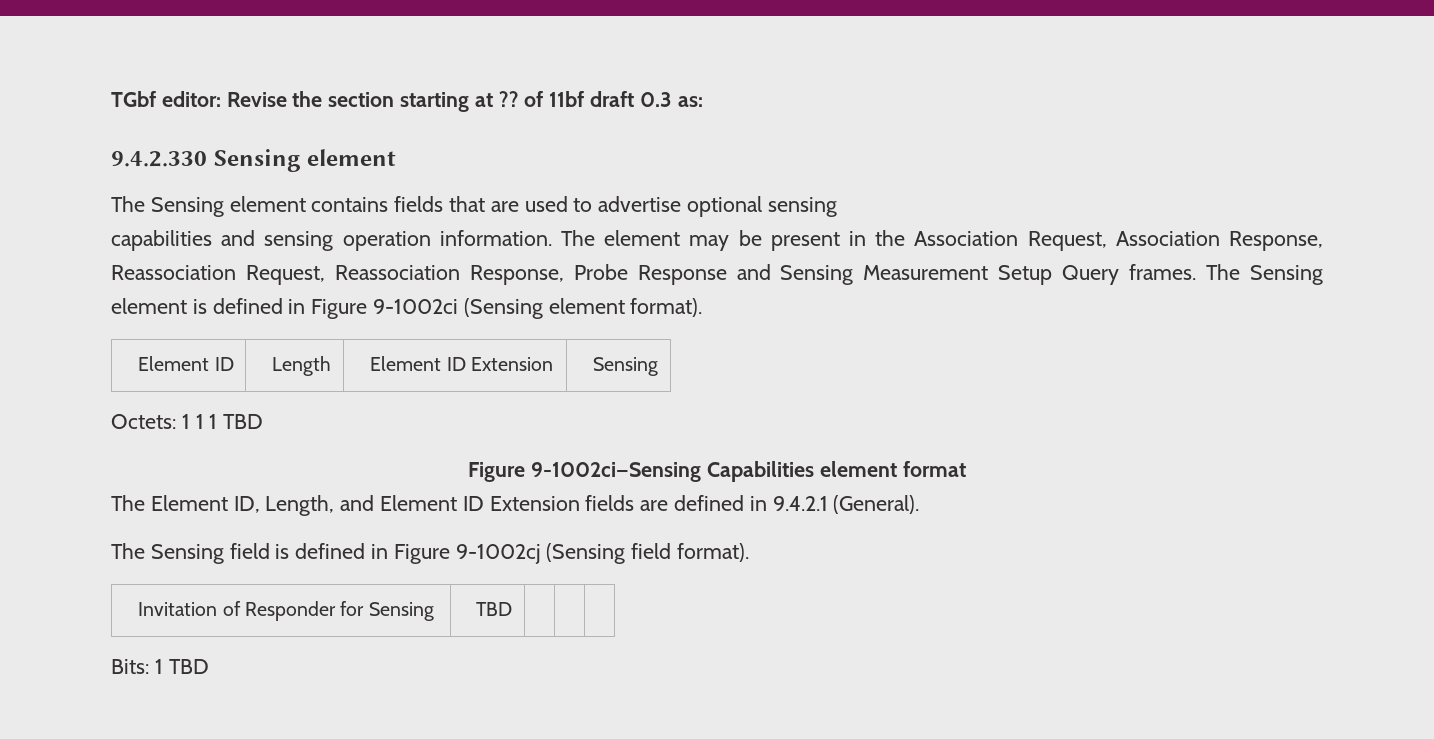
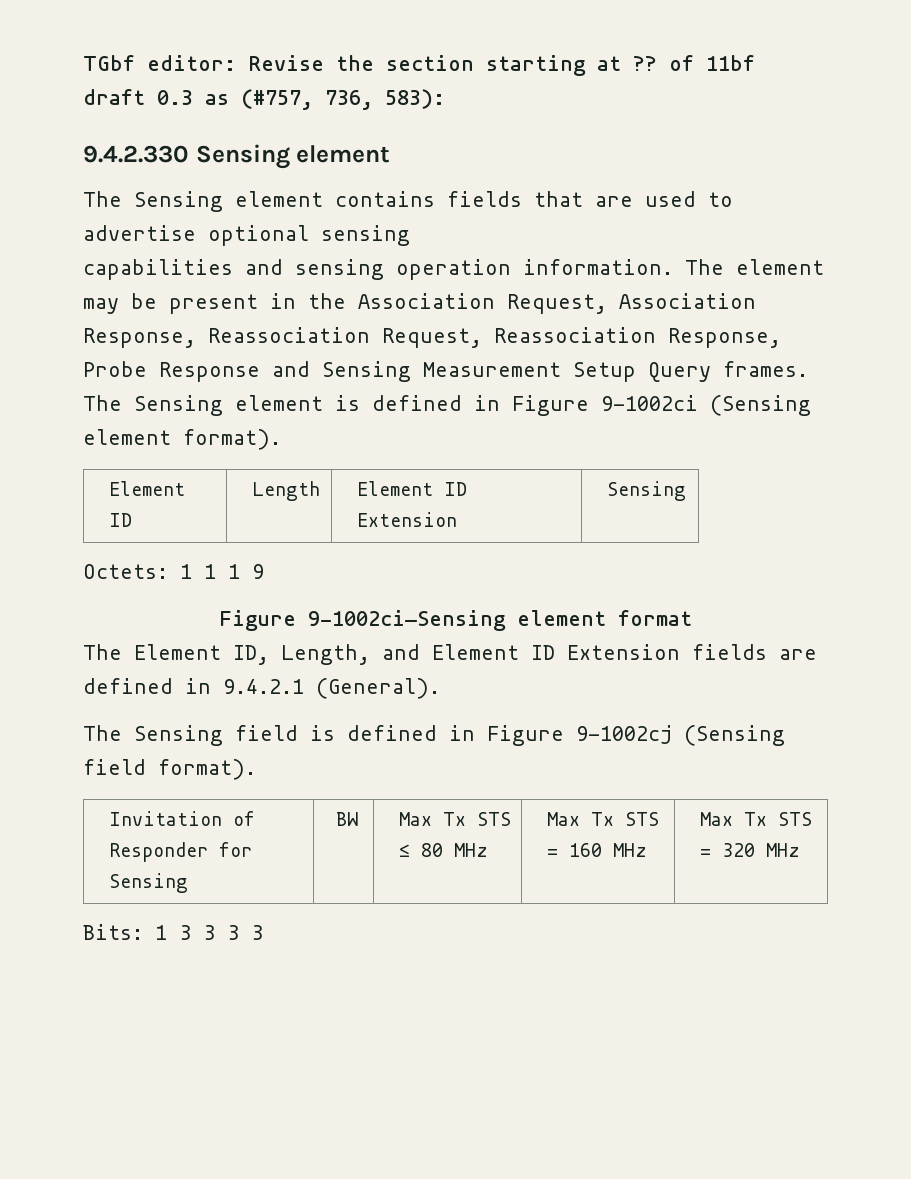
- TGbf editor: Revise the section starting at ?? of 11bf draft 0.3 as:
+ TGbf editor: Revise the section starting at ?? of 11bf draft 0.3 as (#757, 736, 583):
- Octets: 1 1 1 TBD
+ Octets: 1 1 1 9
- Figure 9-1002ci—Sensing Capabilities element format
+ Figure 9-1002ci—Sensing element format
- Invitation of Responder for Sensing | TBD | | |
- Bits: 1 TBD
+ Invitation of Responder for Sensing | BW | Max Tx STS ≤ 80 MHz | Max Tx STS = 160 MHz | Max Tx STS = 320 MHz
+ Bits: 1 3 3 3 3

